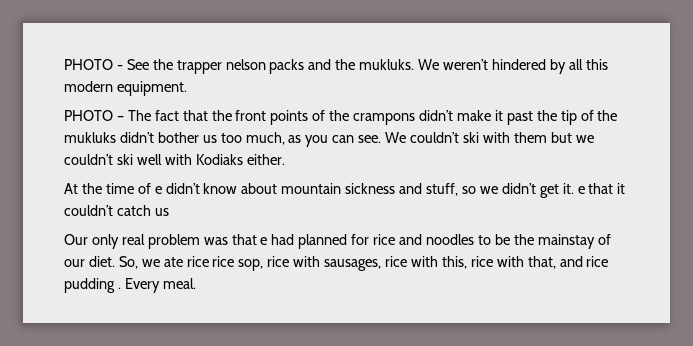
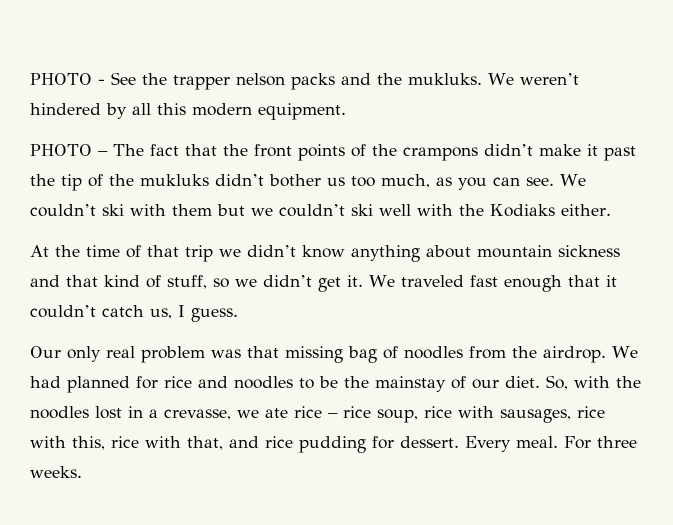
- We couldn’t ski with them but we couldn’t ski well with Kodiaks either.
+ We couldn’t ski with them but we couldn’t ski well with the Kodiaks either.
- At the time of e didn’t know about mountain sickness and stuff, so we didn’t get it. e that it couldn’t catch us
+ At the time of that trip we didn’t know anything about mountain sickness and that kind of stuff, so we didn’t get it. We traveled fast enough that it couldn’t catch us, I guess.
- Our only real problem was that e had planned for rice and noodles to be the mainstay of our diet.
+ Our only real problem was that missing bag of noodles from the airdrop. We had planned for rice and noodles to be the mainstay of our diet.
- So, we ate rice rice sop, rice with sausages, rice with this, rice with that, and rice pudding . Every meal.
+ So, with the noodles lost in a crevasse, we ate rice – rice soup, rice with sausages, rice with this, rice with that, and rice pudding for dessert. Every meal. For three weeks.

